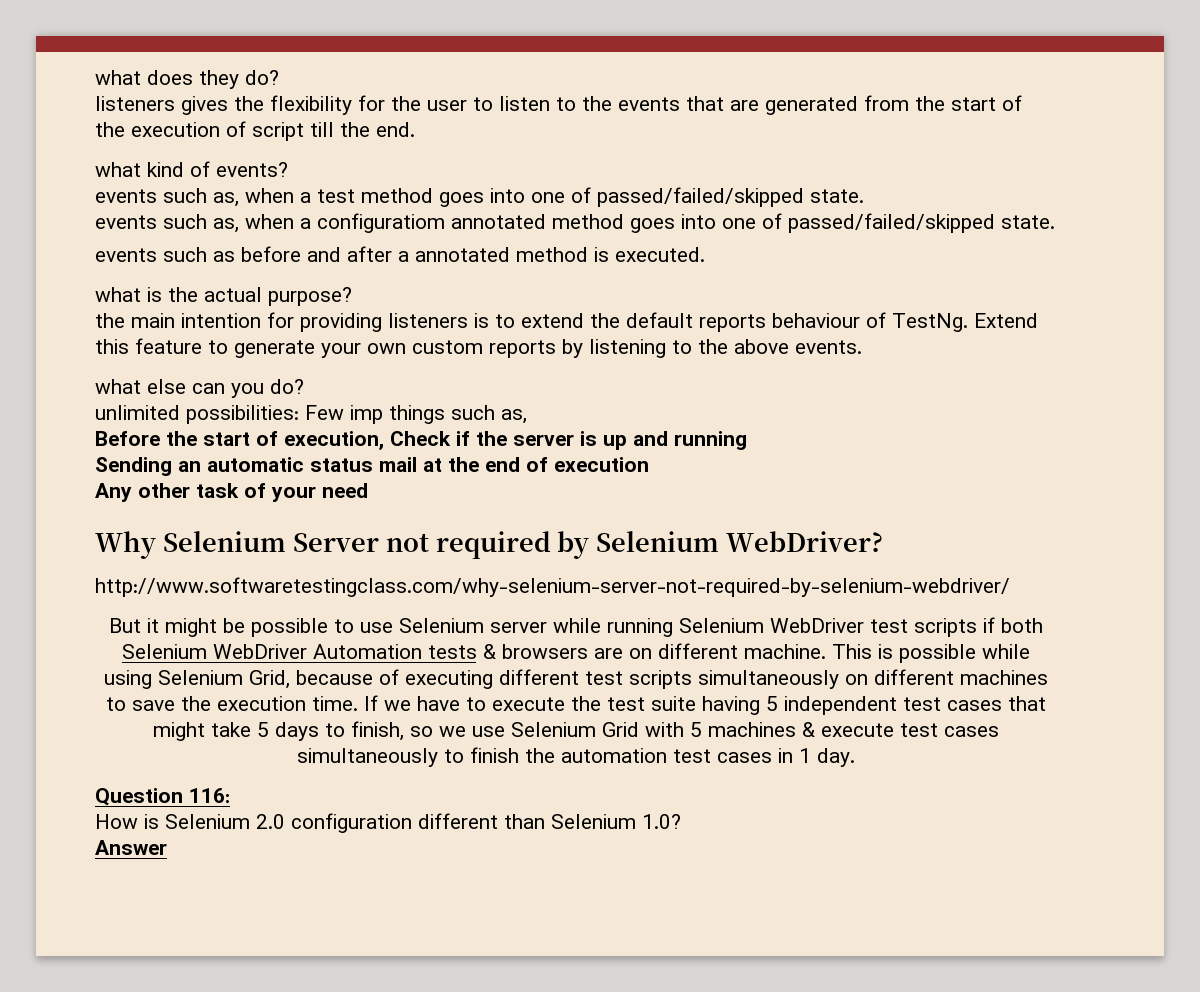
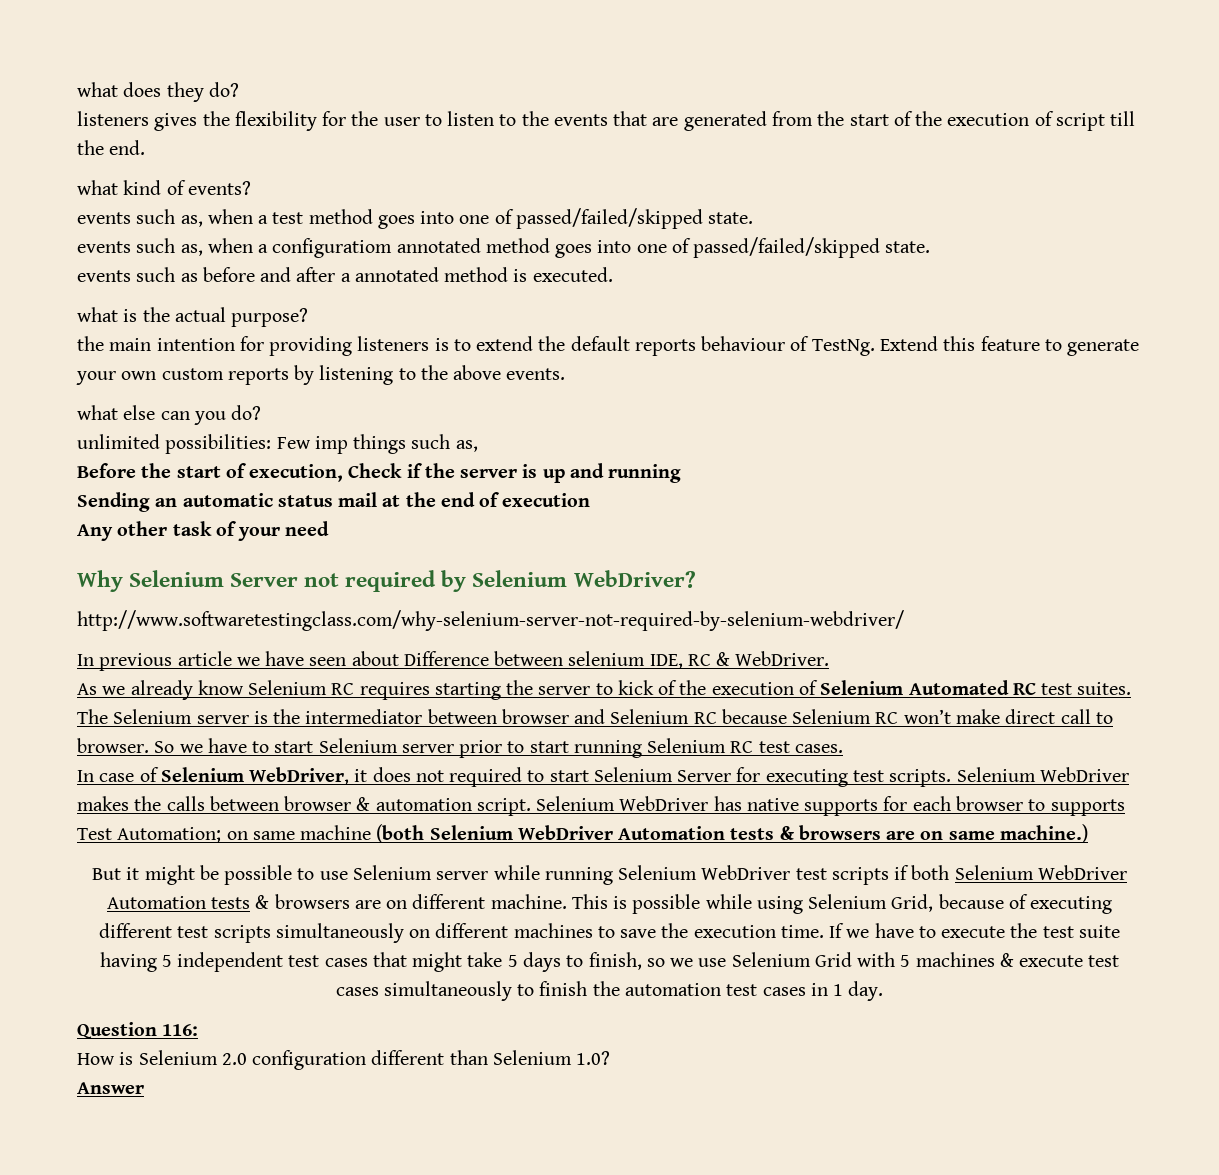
+ In previous article we have seen about Difference between selenium IDE, RC & WebDriver.
+ As we already know Selenium RC requires starting the server to kick of the execution of Selenium Automated RC test suites. The Selenium server is the intermediator between browser and Selenium RC because Selenium RC won’t make direct call to browser. So we have to start Selenium server prior to start running Selenium RC test cases.
+ In case of Selenium WebDriver, it does not required to start Selenium Server for executing test scripts. Selenium WebDriver makes the calls between browser & automation script. Selenium WebDriver has native supports for each browser to supports Test Automation; on same machine (both Selenium WebDriver Automation tests & browsers are on same machine.)

